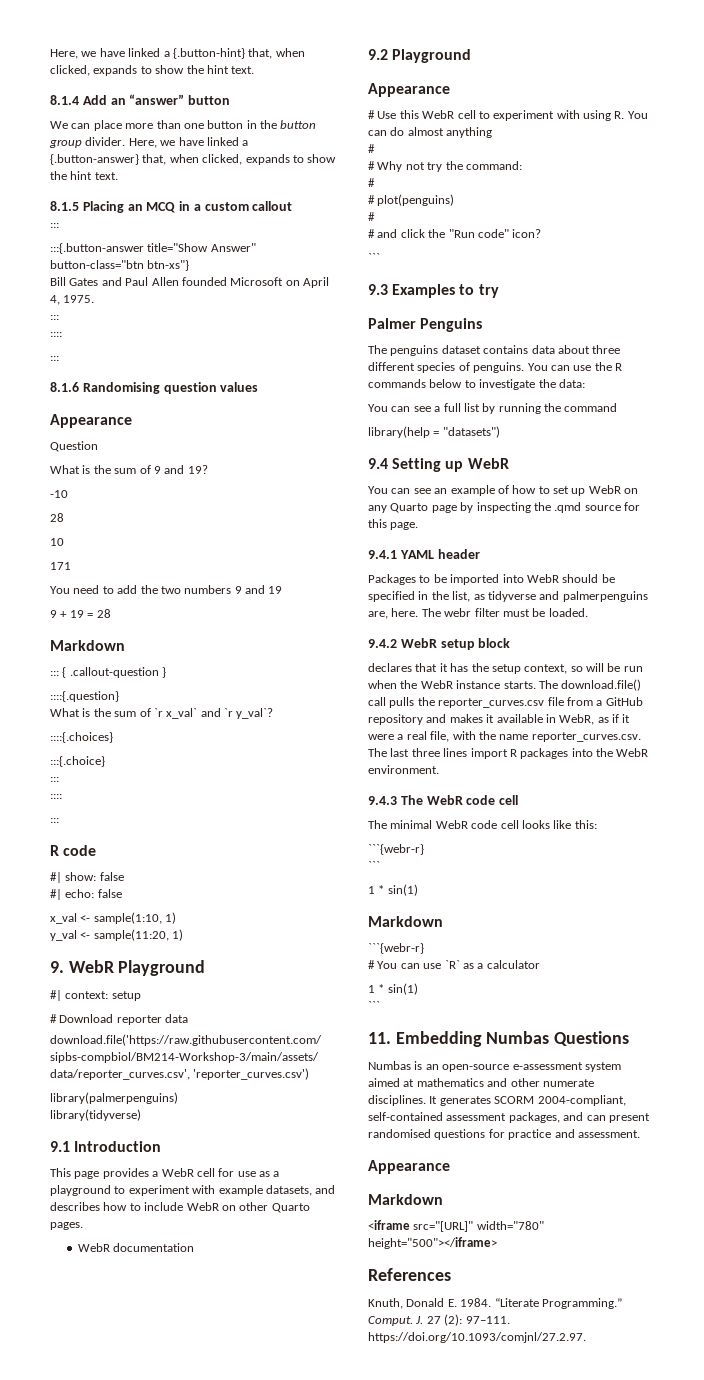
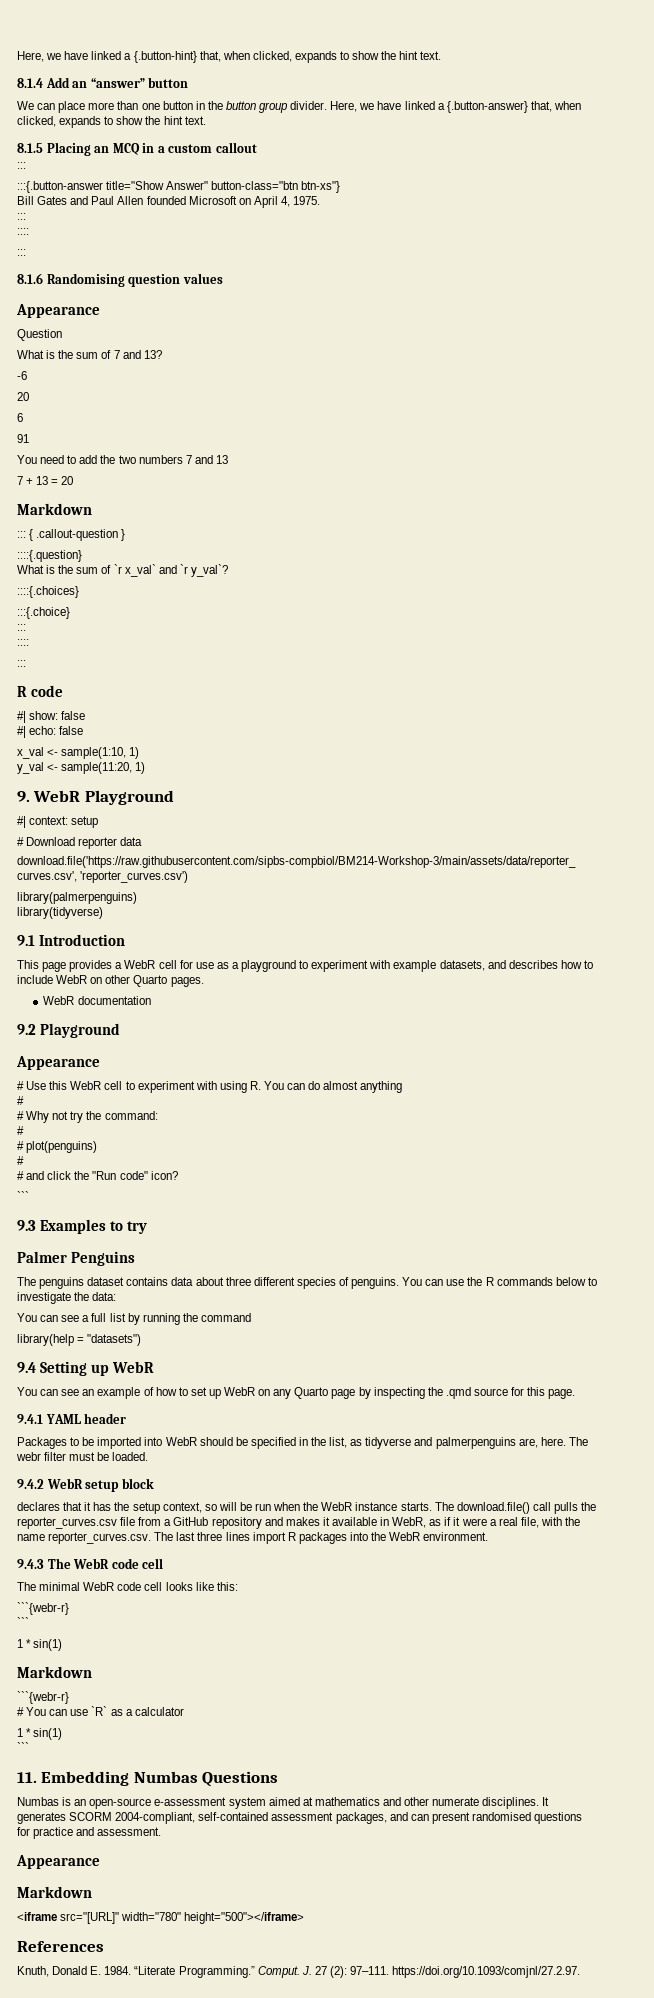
- What is the sum of 9 and 19?
- -10
- 28
- 10
- 171
+ What is the sum of 7 and 13?
+ -6
+ 20
+ 6
+ 91
- You need to add the two numbers 9 and 19
- 9 + 19 = 28
+ You need to add the two numbers 7 and 13
+ 7 + 13 = 20

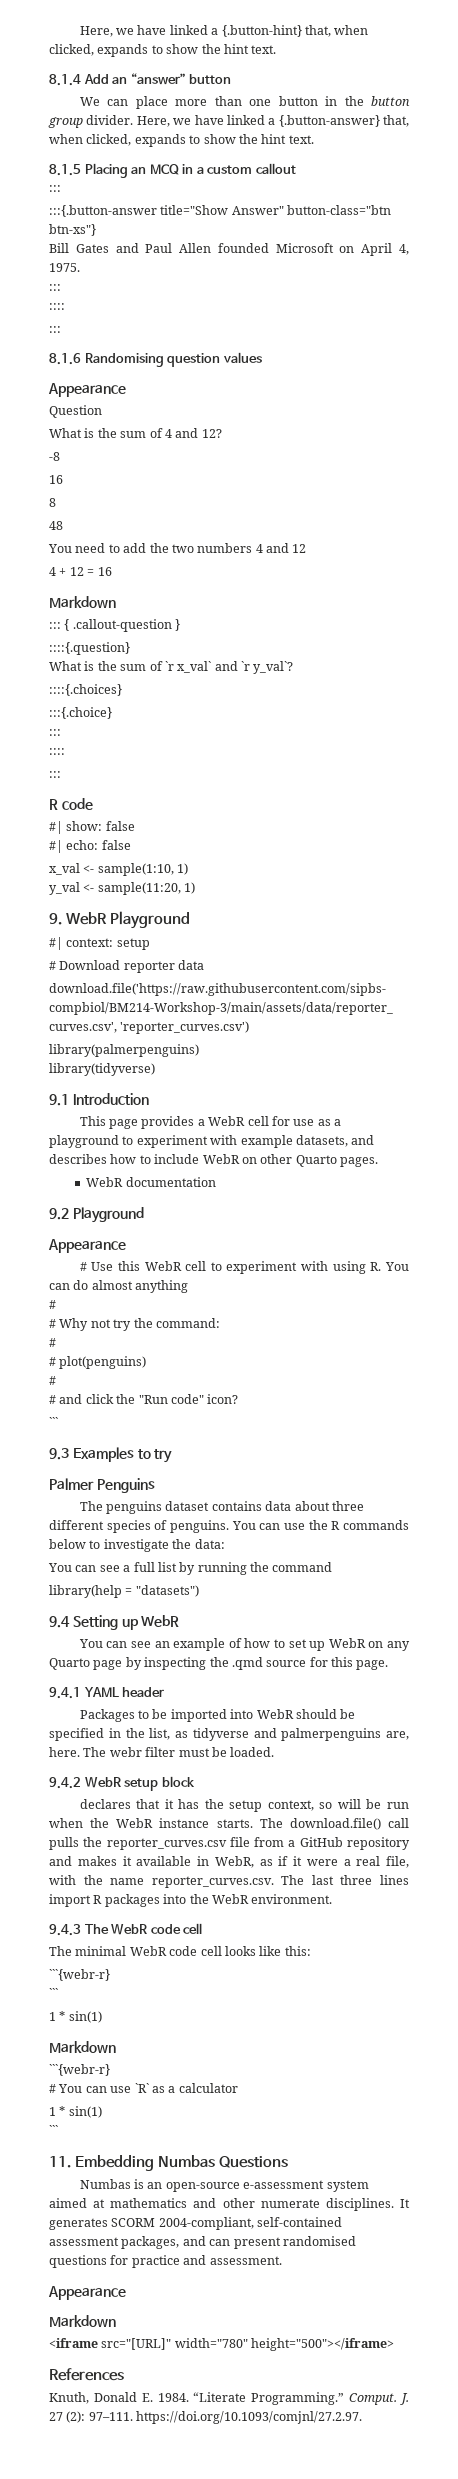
- What is the sum of 7 and 13?
- -6
- 20
- 6
- 91
+ What is the sum of 4 and 12?
+ -8
+ 16
+ 8
+ 48
- You need to add the two numbers 7 and 13
- 7 + 13 = 20
+ You need to add the two numbers 4 and 12
+ 4 + 12 = 16

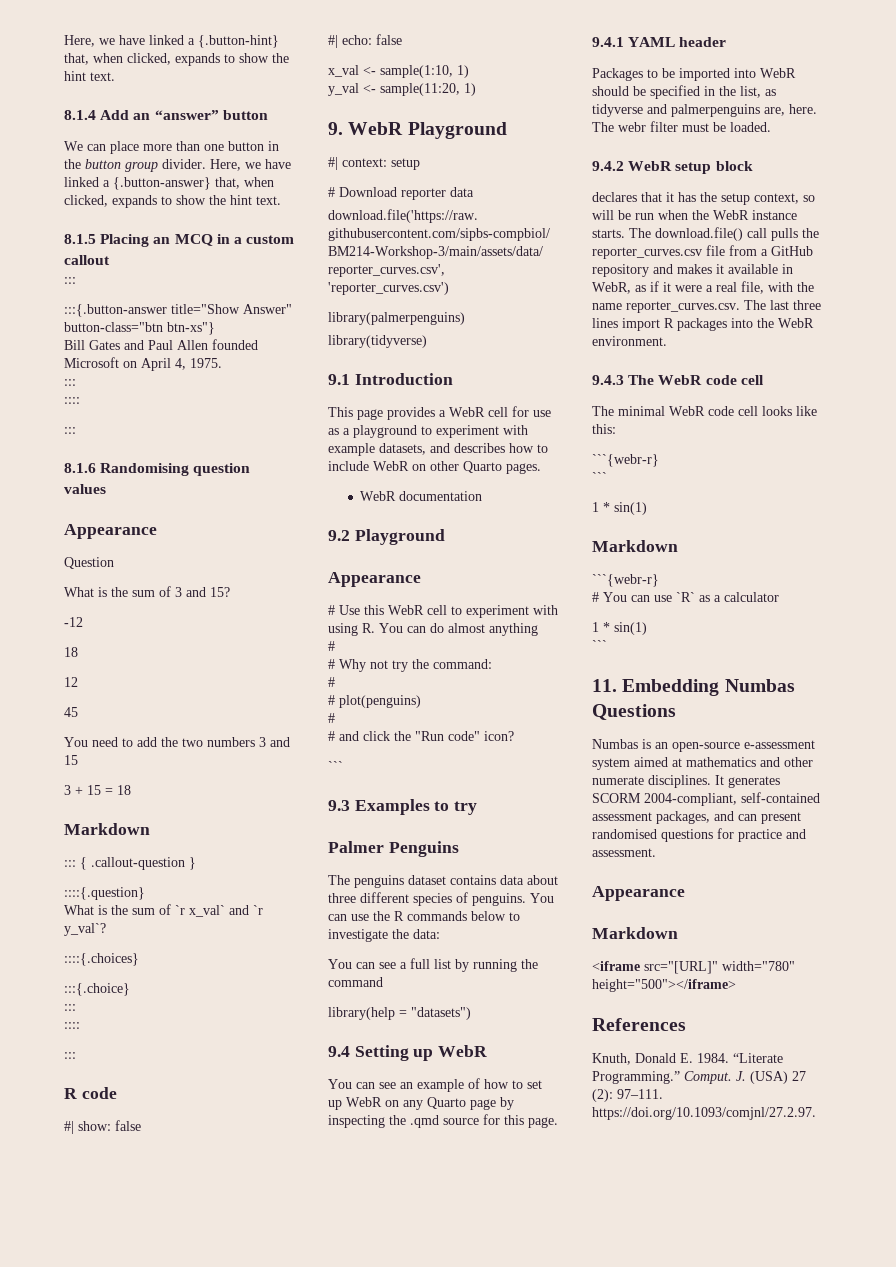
- What is the sum of 4 and 12?
- -8
- 16
- 8
- 48
+ What is the sum of 3 and 15?
+ -12
+ 18
+ 12
+ 45
- You need to add the two numbers 4 and 12
- 4 + 12 = 16
+ You need to add the two numbers 3 and 15
+ 3 + 15 = 18
- J. 27 (2): 97–111. https://doi.org/10.1093/comjnl/27.2.97.
+ J. (USA) 27 (2): 97–111. https://doi.org/10.1093/comjnl/27.2.97.

